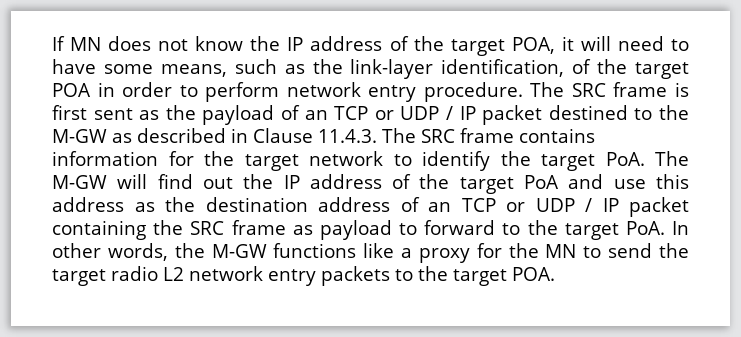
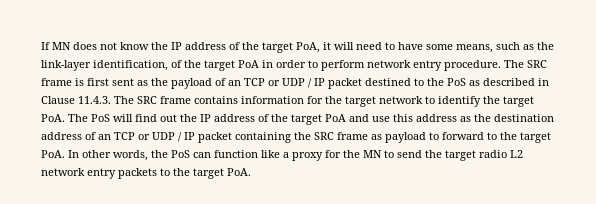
- If MN does not know the IP address of the target POA, it will need to have some means, such as the link-layer identification, of the target POA in order to perform network entry procedure.
+ If MN does not know the IP address of the target PoA, it will need to have some means, such as the link-layer identification, of the target PoA in order to perform network entry procedure.
- The SRC frame is first sent as the payload of an TCP or UDP / IP packet destined to the M-GW as described in Clause 11.4.3. The SRC frame contains information for the target network to identify the target PoA. The M-GW will find out the IP address of the target PoA and use this address as the destination address of an TCP or UDP / IP packet containing the SRC frame as payload to forward to the target PoA. In other words, the M-GW functions like a proxy for the MN to send the target radio L2 network entry packets to the target POA.
+ The SRC frame is first sent as the payload of an TCP or UDP / IP packet destined to the PoS as described in Clause 11.4.3. The SRC frame contains information for the target network to identify the target PoA. The PoS will find out the IP address of the target PoA and use this address as the destination address of an TCP or UDP / IP packet containing the SRC frame as payload to forward to the target PoA. In other words, the PoS can function like a proxy for the MN to send the target radio L2 network entry packets to the target PoA.

